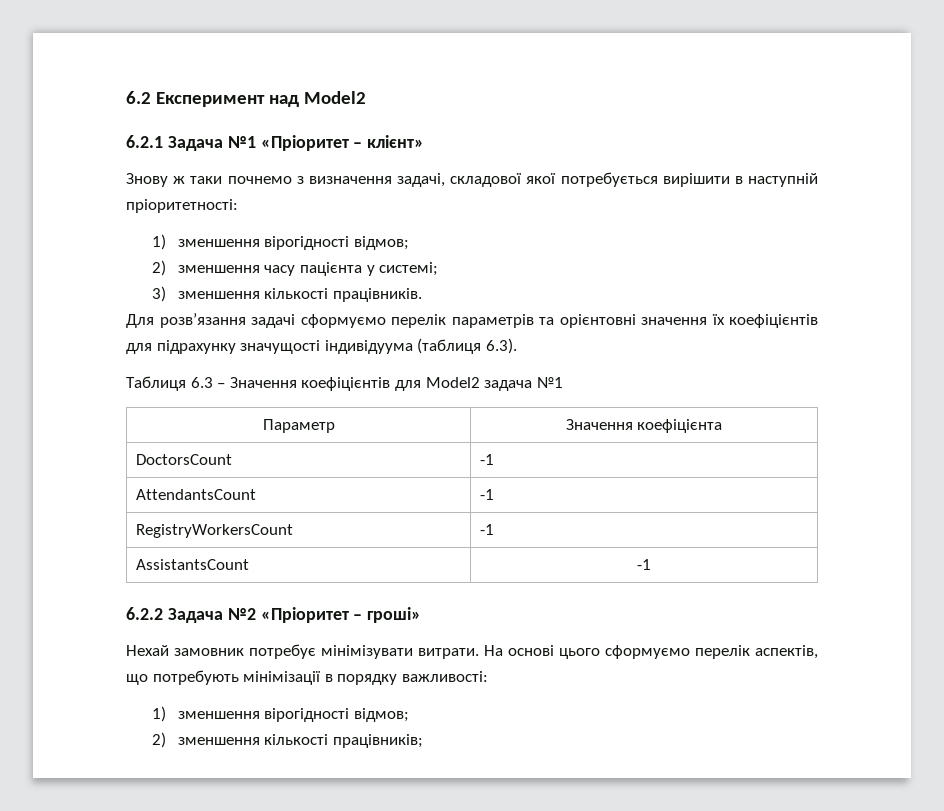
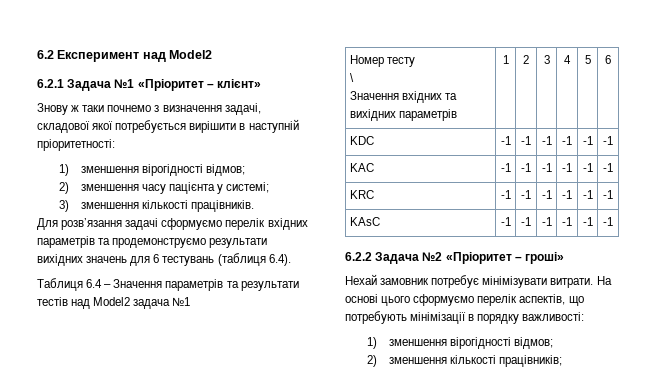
- Для розв’язання задачі сформуємо перелік параметрів та орієнтовні значення їх коефіцієнтів для підрахунку значущості індивідуума (таблиця 6.3).
+ Для розв’язання задачі сформуємо перелік вхідних параметрів та продемонструємо результати вихідних значень для 6 тестувань (таблиця 6.4).
- Таблиця 6.3 – Значення коефіцієнтів для Model2 задача №1
- Параметр | Значення коефіцієнта
- DoctorsCount | -1
- AttendantsCount | -1
- RegistryWorkersCount | -1
- AssistantsCount | -1
+ Таблиця 6.4 – Значення параметрів та результати тестів над Model2 задача №1
+ Номер тесту
+ \
+ Значення вхідних та вихідних параметрів | 1 | 2 | 3 | 4 | 5 | 6
+ KDC | -1 | -1 | -1 | -1 | -1 | -1
+ KAC | -1 | -1 | -1 | -1 | -1 | -1
+ KRC | -1 | -1 | -1 | -1 | -1 | -1
+ KAsC | -1 | -1 | -1 | -1 | -1 | -1

